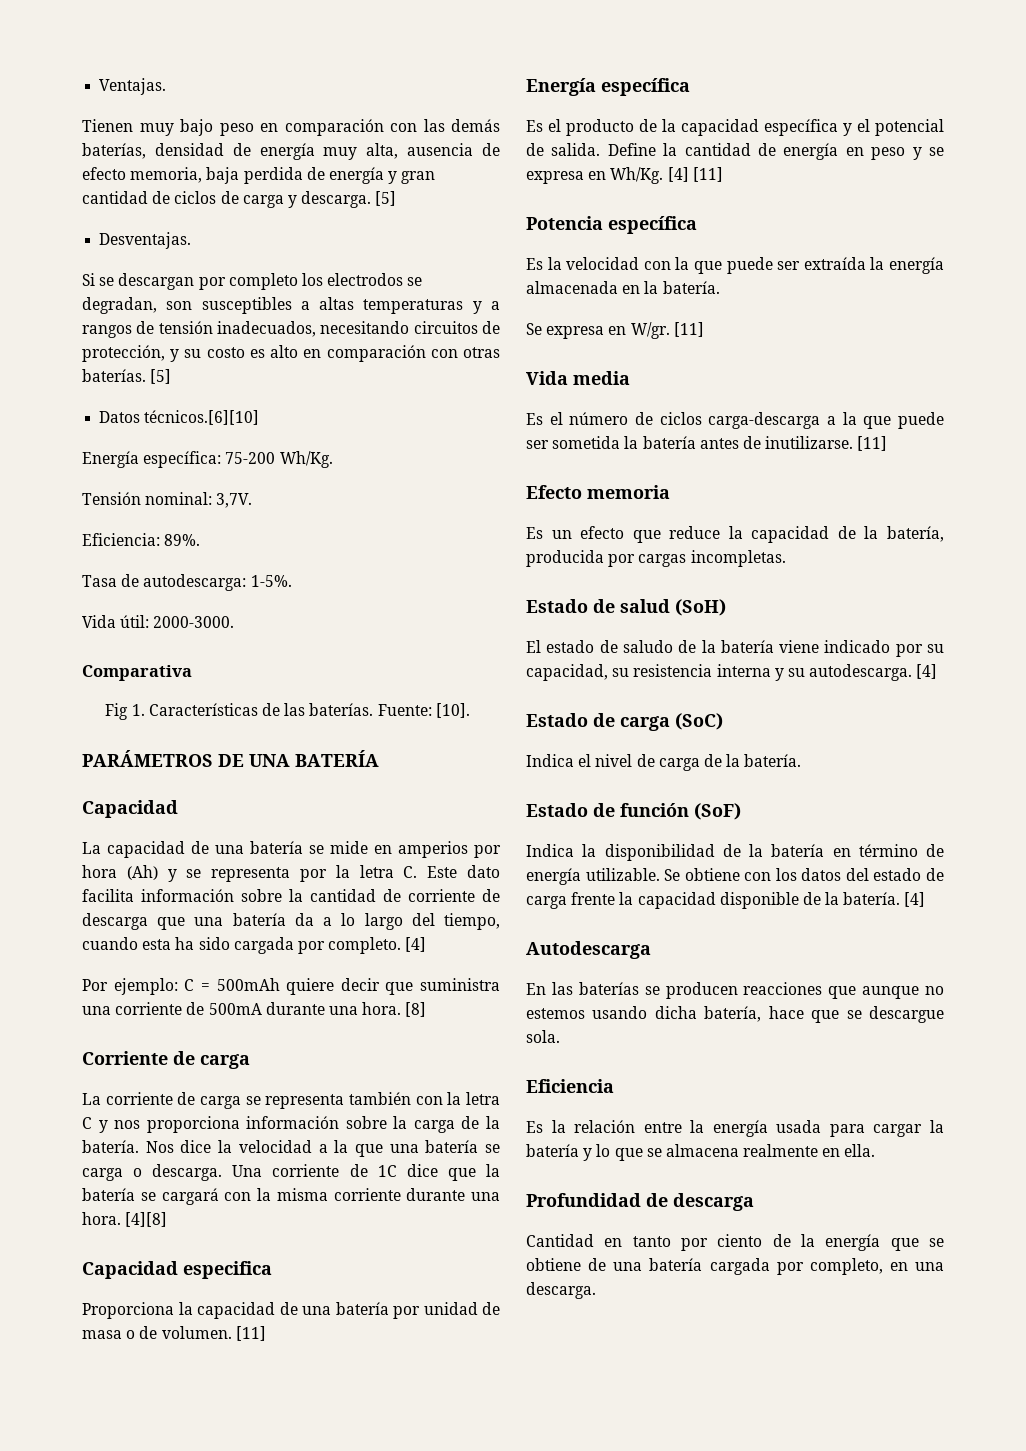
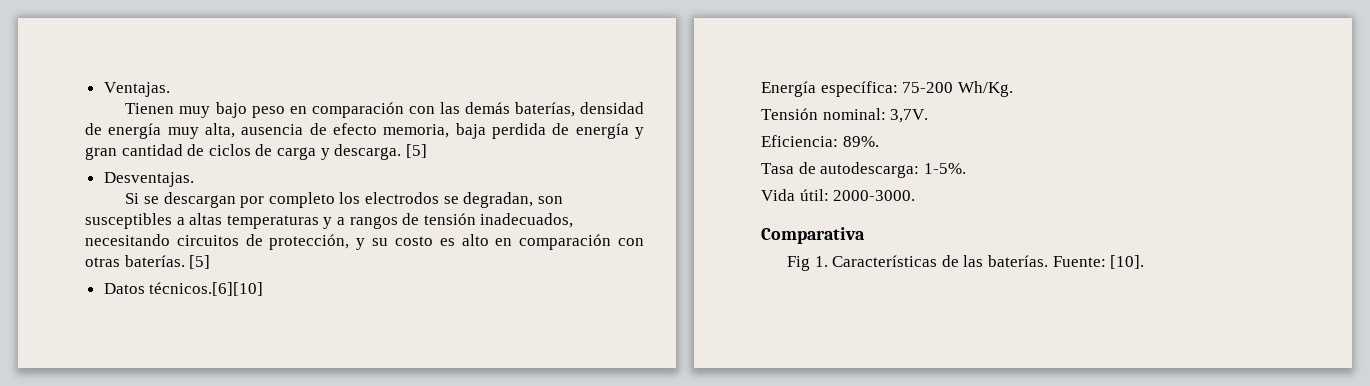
- PARÁMETROS DE UNA BATERÍA
- Capacidad
- La capacidad de una batería se mide en amperios por hora (Ah) y se representa por la letra C. Este dato facilita información sobre la cantidad de corriente de descarga que una batería da a lo largo del tiempo, cuando esta ha sido cargada por completo. [4]
- Por ejemplo: C = 500mAh quiere decir que suministra una corriente de 500mA durante una hora. [8]
- Corriente de carga
- La corriente de carga se representa también con la letra C y nos proporciona información sobre la carga de la batería. Nos dice la velocidad a la que una batería se carga o descarga. Una corriente de 1C dice que la batería se cargará con la misma corriente durante una hora. [4][8]
- Capacidad especifica
- Proporciona la capacidad de una batería por unidad de masa o de volumen. [11]
- Energía específica
- Es el producto de la capacidad específica y el potencial de salida. Define la cantidad de energía en peso y se expresa en Wh/Kg. [4] [11]
- Potencia específica
- Es la velocidad con la que puede ser extraída la energía almacenada en la batería.
- Se expresa en W/gr. [11]
- Vida media
- Es el número de ciclos carga-descarga a la que puede ser sometida la batería antes de inutilizarse. [11]
- Efecto memoria
- Es un efecto que reduce la capacidad de la batería, producida por cargas incompletas.
- Estado de salud (SoH)
- El estado de saludo de la batería viene indicado por su capacidad, su resistencia interna y su autodescarga. [4]
- Estado de carga (SoC)
- Indica el nivel de carga de la batería.
- Estado de función (SoF)
- Indica la disponibilidad de la batería en término de energía utilizable. Se obtiene con los datos del estado de carga frente la capacidad disponible de la batería. [4]
- Autodescarga
- En las baterías se producen reacciones que aunque no estemos usando dicha batería, hace que se descargue sola.
- Eficiencia
- Es la relación entre la energía usada para cargar la batería y lo que se almacena realmente en ella.
- Profundidad de descarga
- Cantidad en tanto por ciento de la energía que se obtiene de una batería cargada por completo, en una descarga.

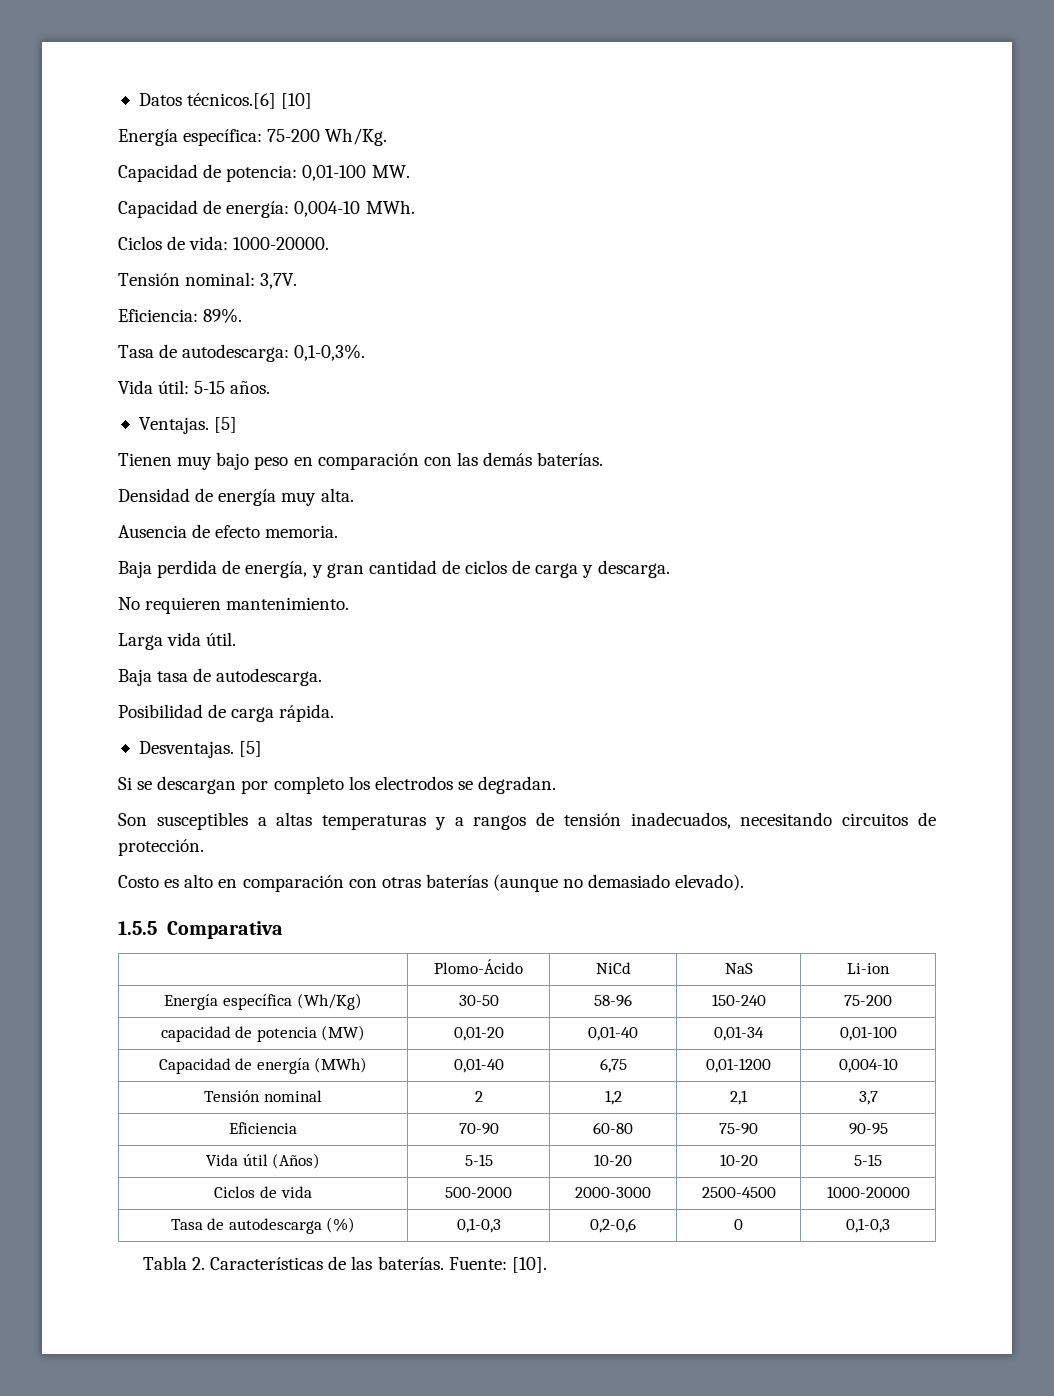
+ Datos técnicos.[6] [10]
+ Energía específica: 75-200 Wh/Kg.
+ Capacidad de potencia: 0,01-100 MW.
+ Capacidad de energía: 0,004-10 MWh.
+ Ciclos de vida: 1000-20000.
+ Tensión nominal: 3,7V.
+ Eficiencia: 89%.
+ Tasa de autodescarga: 0,1-0,3%.
+ Vida útil: 5-15 años.
- Ventajas.
+ Ventajas. [5]
- Tienen muy bajo peso en comparación con las demás baterías, densidad de energía muy alta, ausencia de efecto memoria, baja perdida de energía y gran cantidad de ciclos de carga y descarga. [5]
+ Tienen muy bajo peso en comparación con las demás baterías.
+ Densidad de energía muy alta.
+ Ausencia de efecto memoria.
+ Baja perdida de energía, y gran cantidad de ciclos de carga y descarga.
+ No requieren mantenimiento.
+ Larga vida útil.
+ Baja tasa de autodescarga.
+ Posibilidad de carga rápida.
- Desventajas.
+ Desventajas. [5]
- Si se descargan por completo los electrodos se degradan, son susceptibles a altas temperaturas y a rangos de tensión inadecuados, necesitando circuitos de protección, y su costo es alto en comparación con otras baterías. [5]
- Datos técnicos.[6][10]
- Energía específica: 75-200 Wh/Kg.
- Tensión nominal: 3,7V.
- Eficiencia: 89%.
- Tasa de autodescarga: 1-5%.
- Vida útil: 2000-3000.
- Comparativa
- Fig 1. Características de las baterías.
+ Si se descargan por completo los electrodos se degradan.
+ Son susceptibles a altas temperaturas y a rangos de tensión inadecuados, necesitando circuitos de protección.
+ Costo es alto en comparación con otras baterías (aunque no demasiado elevado).
+ 1.5.5 Comparativa
+ | Plomo-Ácido | NiCd | NaS | Li-ion
+ Energía específica (Wh/Kg) | 30-50 | 58-96 | 150-240 | 75-200
+ capacidad de potencia (MW) | 0,01-20 | 0,01-40 | 0,01-34 | 0,01-100
+ Capacidad de energía (MWh) | 0,01-40 | 6,75 | 0,01-1200 | 0,004-10
+ Tensión nominal | 2 | 1,2 | 2,1 | 3,7
+ Eficiencia | 70-90 | 60-80 | 75-90 | 90-95
+ Vida útil (Años) | 5-15 | 10-20 | 10-20 | 5-15
+ Ciclos de vida | 500-2000 | 2000-3000 | 2500-4500 | 1000-20000
+ Tasa de autodescarga (%) | 0,1-0,3 | 0,2-0,6 | 0 | 0,1-0,3
+ Tabla 2. Características de las baterías.

